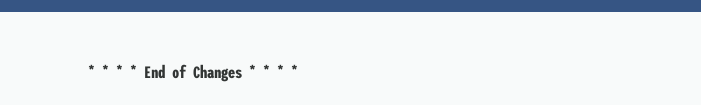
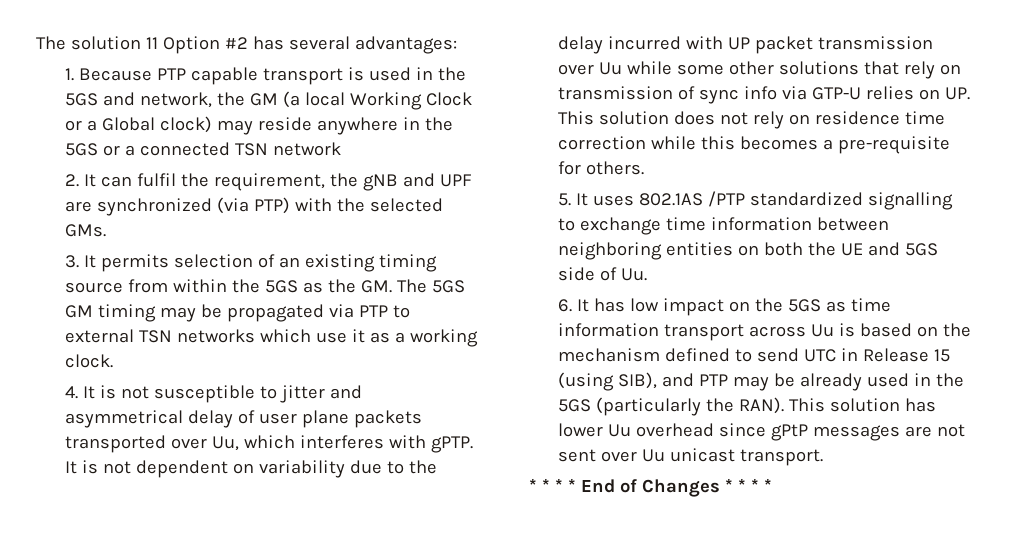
+ The solution 11 Option #2 has several advantages:
+ 1. Because PTP capable transport is used in the 5GS and network, the GM (a local Working Clock or a Global clock) may reside anywhere in the 5GS or a connected TSN network
+ 2. It can fulfil the requirement, the gNB and UPF are synchronized (via PTP) with the selected GMs.
+ 3. It permits selection of an existing timing source from within the 5GS as the GM. The 5GS GM timing may be propagated via PTP to external TSN networks which use it as a working clock.
+ 4. It is not susceptible to jitter and asymmetrical delay of user plane packets transported over Uu, which interferes with gPTP. It is not dependent on variability due to the delay incurred with UP packet transmission over Uu while some other solutions that rely on transmission of sync info via GTP-U relies on UP. This solution does not rely on residence time correction while this becomes a pre-requisite for others.
+ 5. It uses 802.1AS /PTP standardized signalling to exchange time information between neighboring entities on both the UE and 5GS side of Uu.
+ 6. It has low impact on the 5GS as time information transport across Uu is based on the mechanism defined to send UTC in Release 15 (using SIB), and PTP may be already used in the 5GS (particularly the RAN). This solution has lower Uu overhead since gPtP messages are not sent over Uu unicast transport.

